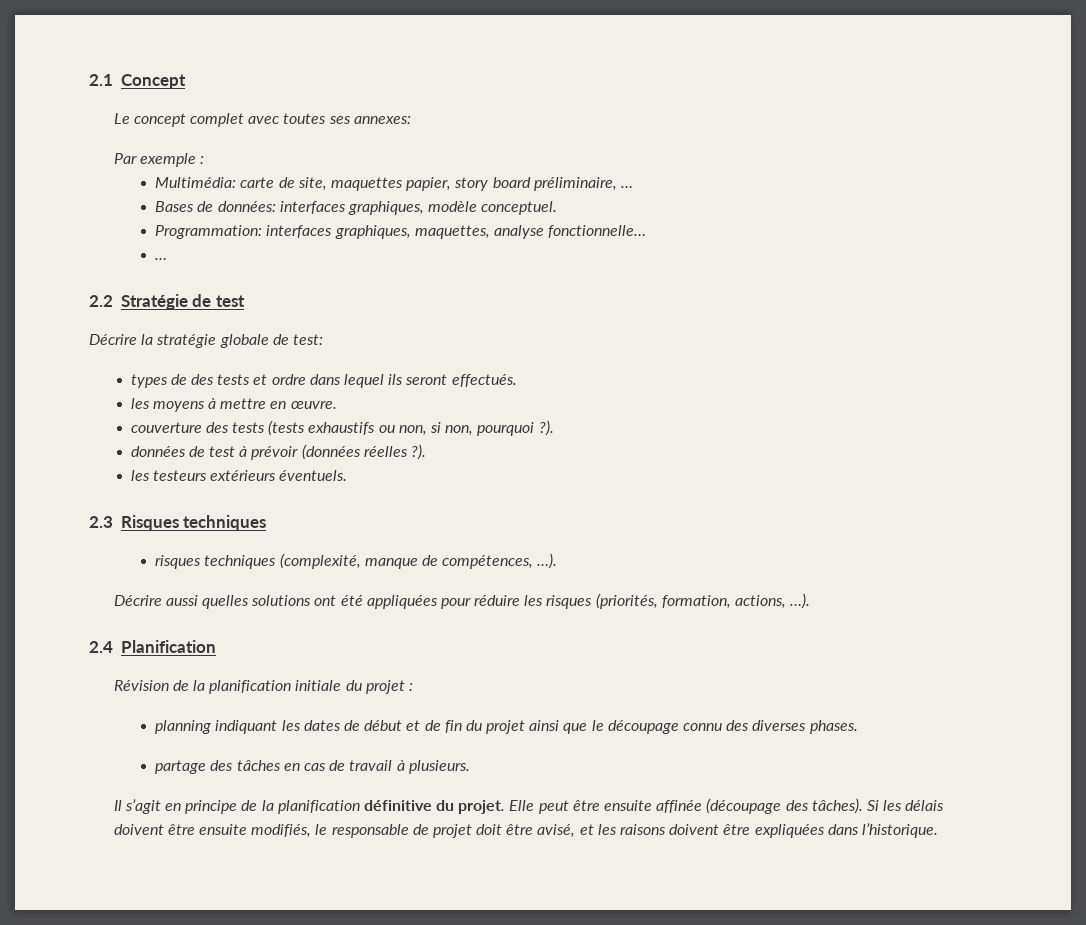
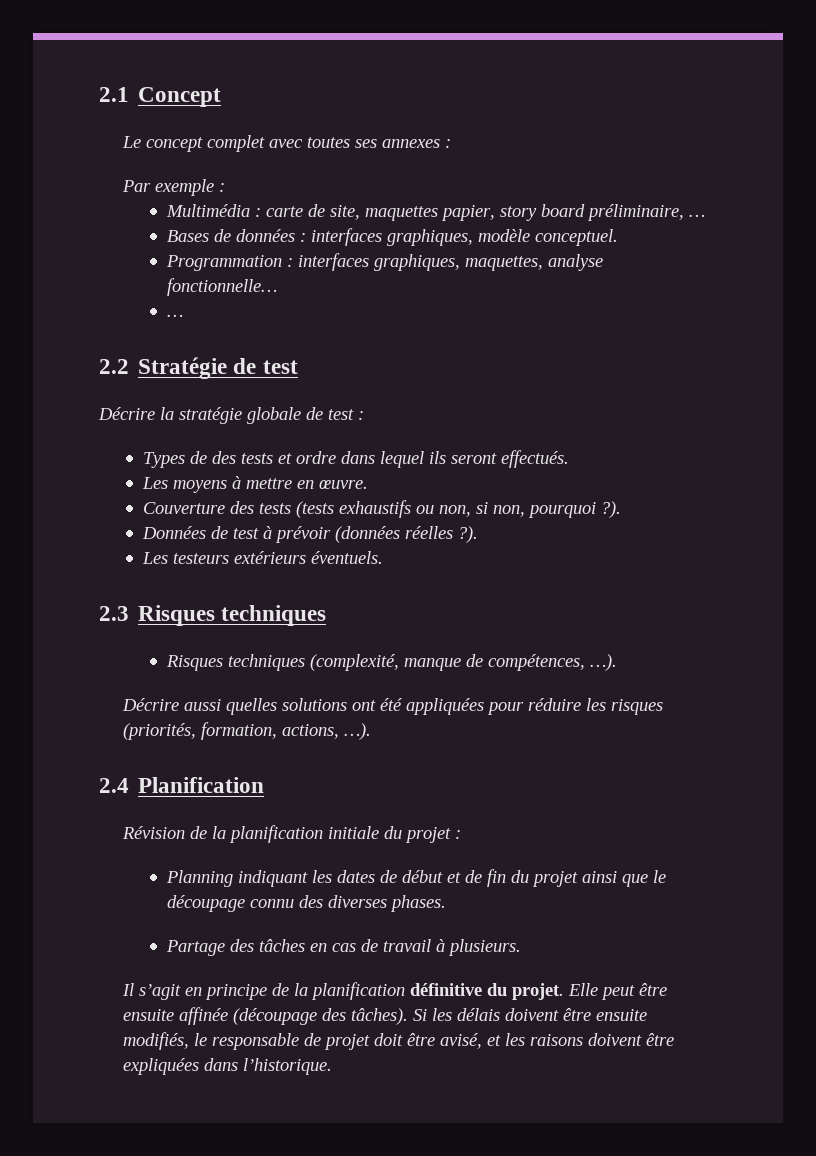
- Le concept complet avec toutes ses annexes:
+ Le concept complet avec toutes ses annexes :
- Multimédia: carte de site, maquettes papier, story board préliminaire, …
+ Multimédia : carte de site, maquettes papier, story board préliminaire, …
- Bases de données: interfaces graphiques, modèle conceptuel.
+ Bases de données : interfaces graphiques, modèle conceptuel.
- Programmation: interfaces graphiques, maquettes, analyse fonctionnelle…
+ Programmation : interfaces graphiques, maquettes, analyse fonctionnelle…
- Décrire la stratégie globale de test:
- types de des tests et ordre dans lequel ils seront effectués.
+ Décrire la stratégie globale de test :
+ Types de des tests et ordre dans lequel ils seront effectués.
- les moyens à mettre en œuvre.
+ Les moyens à mettre en œuvre.
- couverture des tests (tests exhaustifs ou non, si non, pourquoi ?).
+ Couverture des tests (tests exhaustifs ou non, si non, pourquoi ?).
- données de test à prévoir (données réelles ?).
+ Données de test à prévoir (données réelles ?).
- les testeurs extérieurs éventuels.
+ Les testeurs extérieurs éventuels.
- risques techniques (complexité, manque de compétences, …).
+ Risques techniques (complexité, manque de compétences, …).
- planning indiquant les dates de début et de fin du projet ainsi que le découpage connu des diverses phases.
+ Planning indiquant les dates de début et de fin du projet ainsi que le découpage connu des diverses phases.
- partage des tâches en cas de travail à plusieurs.
+ Partage des tâches en cas de travail à plusieurs.

